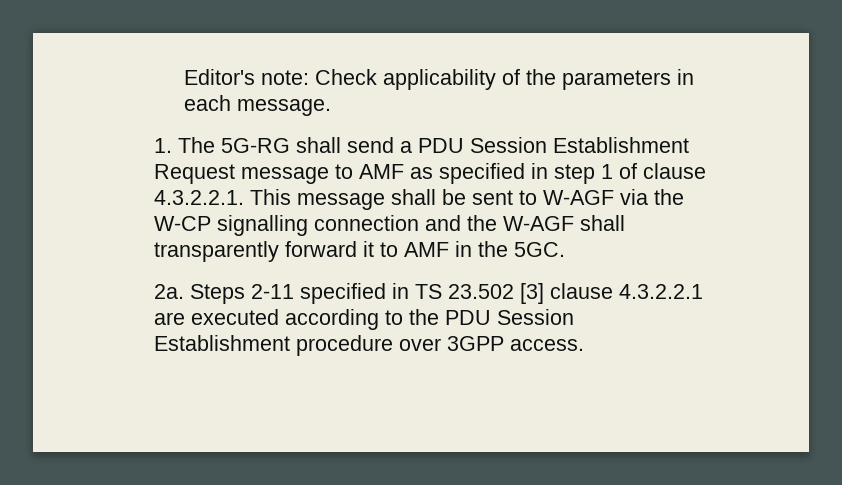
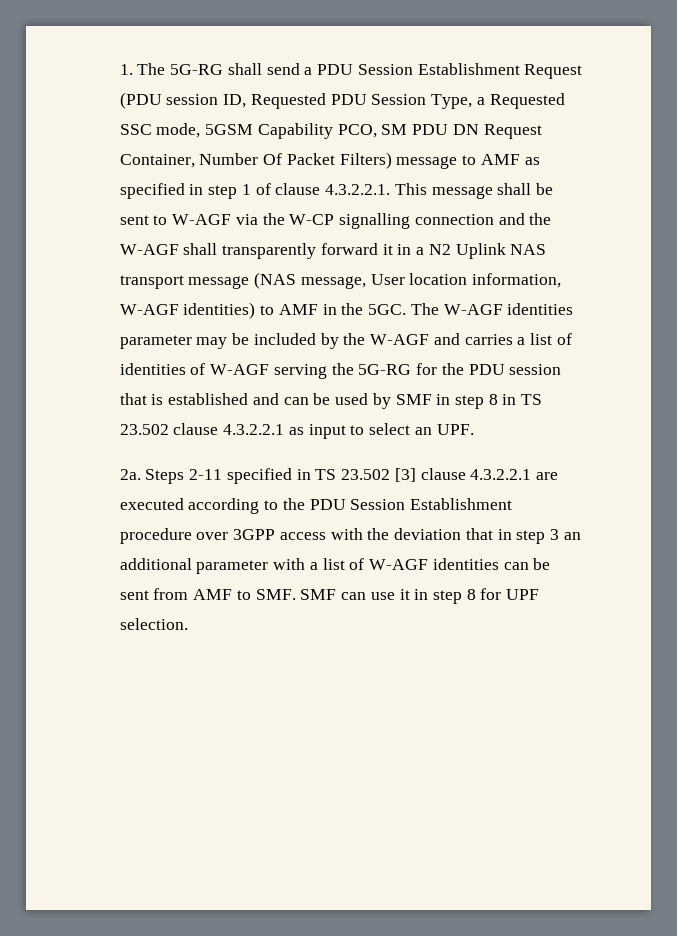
- Editor's note: Check applicability of the parameters in each message.
- 1. The 5G-RG shall send a PDU Session Establishment Request message to AMF as specified in step 1 of clause 4.3.2.2.1. This message shall be sent to W-AGF via the W-CP signalling connection and the W-AGF shall transparently forward it to AMF in the 5GC.
+ 1. The 5G-RG shall send a PDU Session Establishment Request (PDU session ID, Requested PDU Session Type, a Requested SSC mode, 5GSM Capability PCO, SM PDU DN Request Container, Number Of Packet Filters) message to AMF as specified in step 1 of clause 4.3.2.2.1. This message shall be sent to W-AGF via the W-CP signalling connection and the W-AGF shall transparently forward it in a N2 Uplink NAS transport message (NAS message, User location information, W-AGF identities) to AMF in the 5GC. The W-AGF identities parameter may be included by the W-AGF and carries a list of identities of W-AGF serving the 5G-RG for the PDU session that is established and can be used by SMF in step 8 in TS 23.502 clause 4.3.2.2.1 as input to select an UPF.
- Steps 2-11 specified in TS 23.502 [3] clause 4.3.2.2.1 are executed according to the PDU Session Establishment procedure over 3GPP access.
+ Steps 2-11 specified in TS 23.502 [3] clause 4.3.2.2.1 are executed according to the PDU Session Establishment procedure over 3GPP access with the deviation that in step 3 an additional parameter with a list of W-AGF identities can be sent from AMF to SMF. SMF can use it in step 8 for UPF selection.

